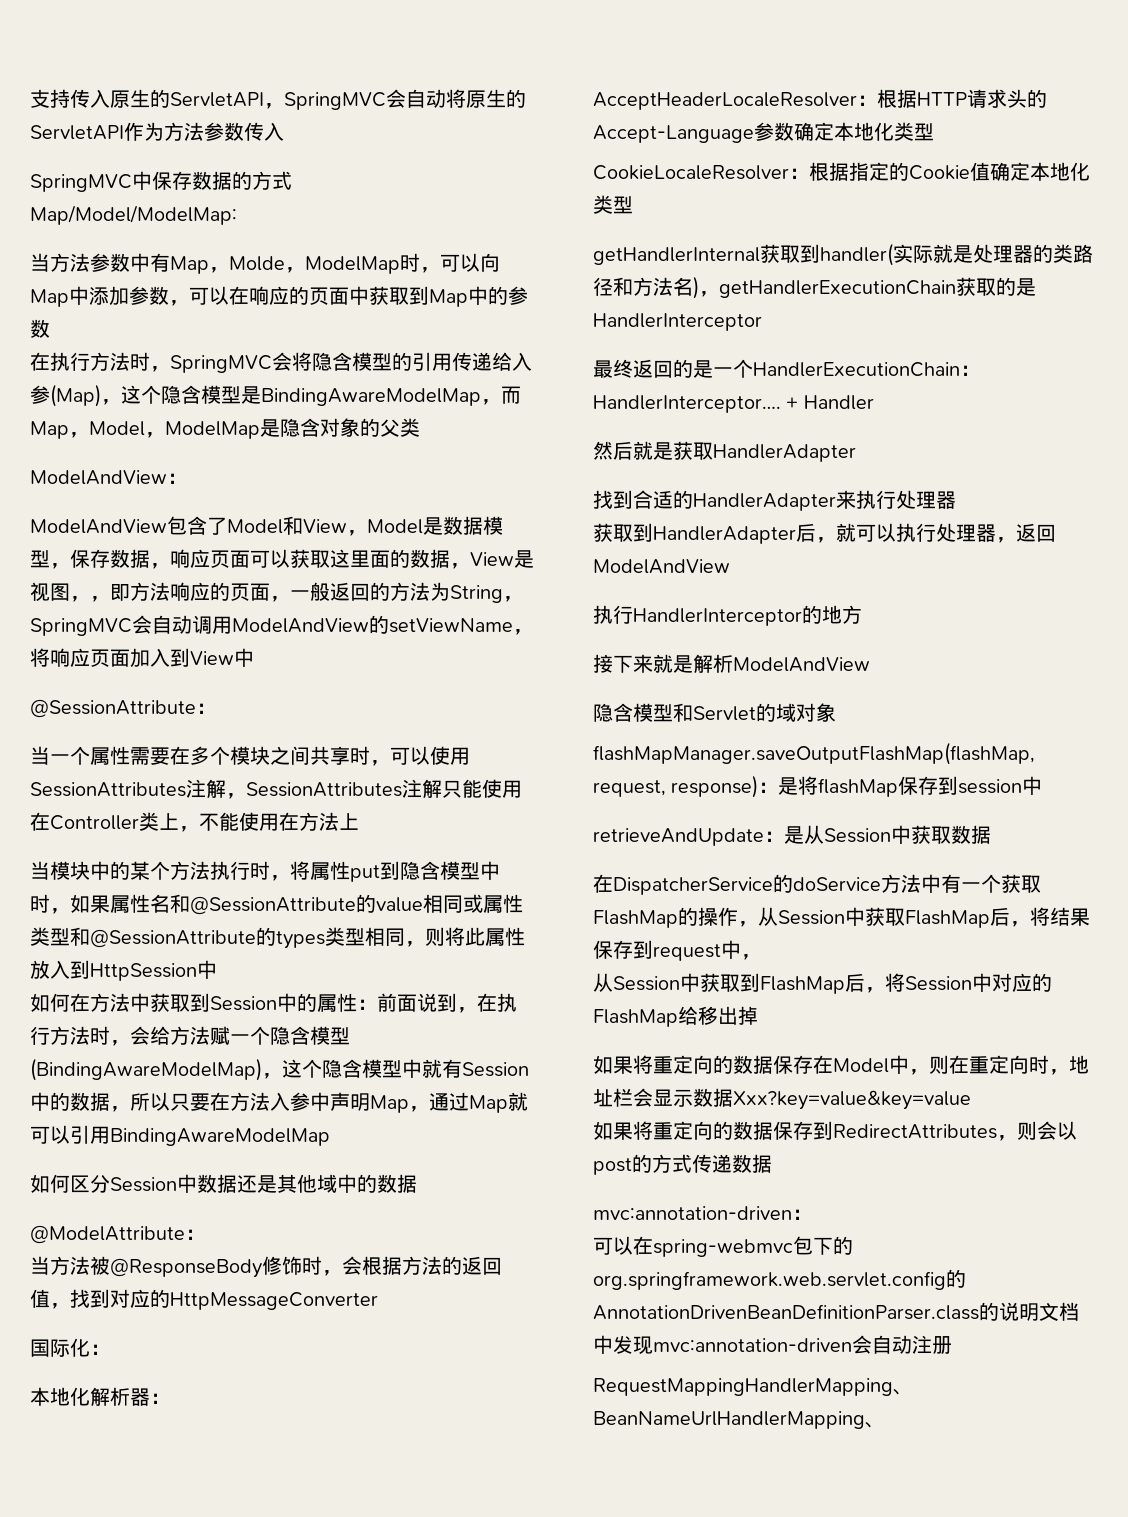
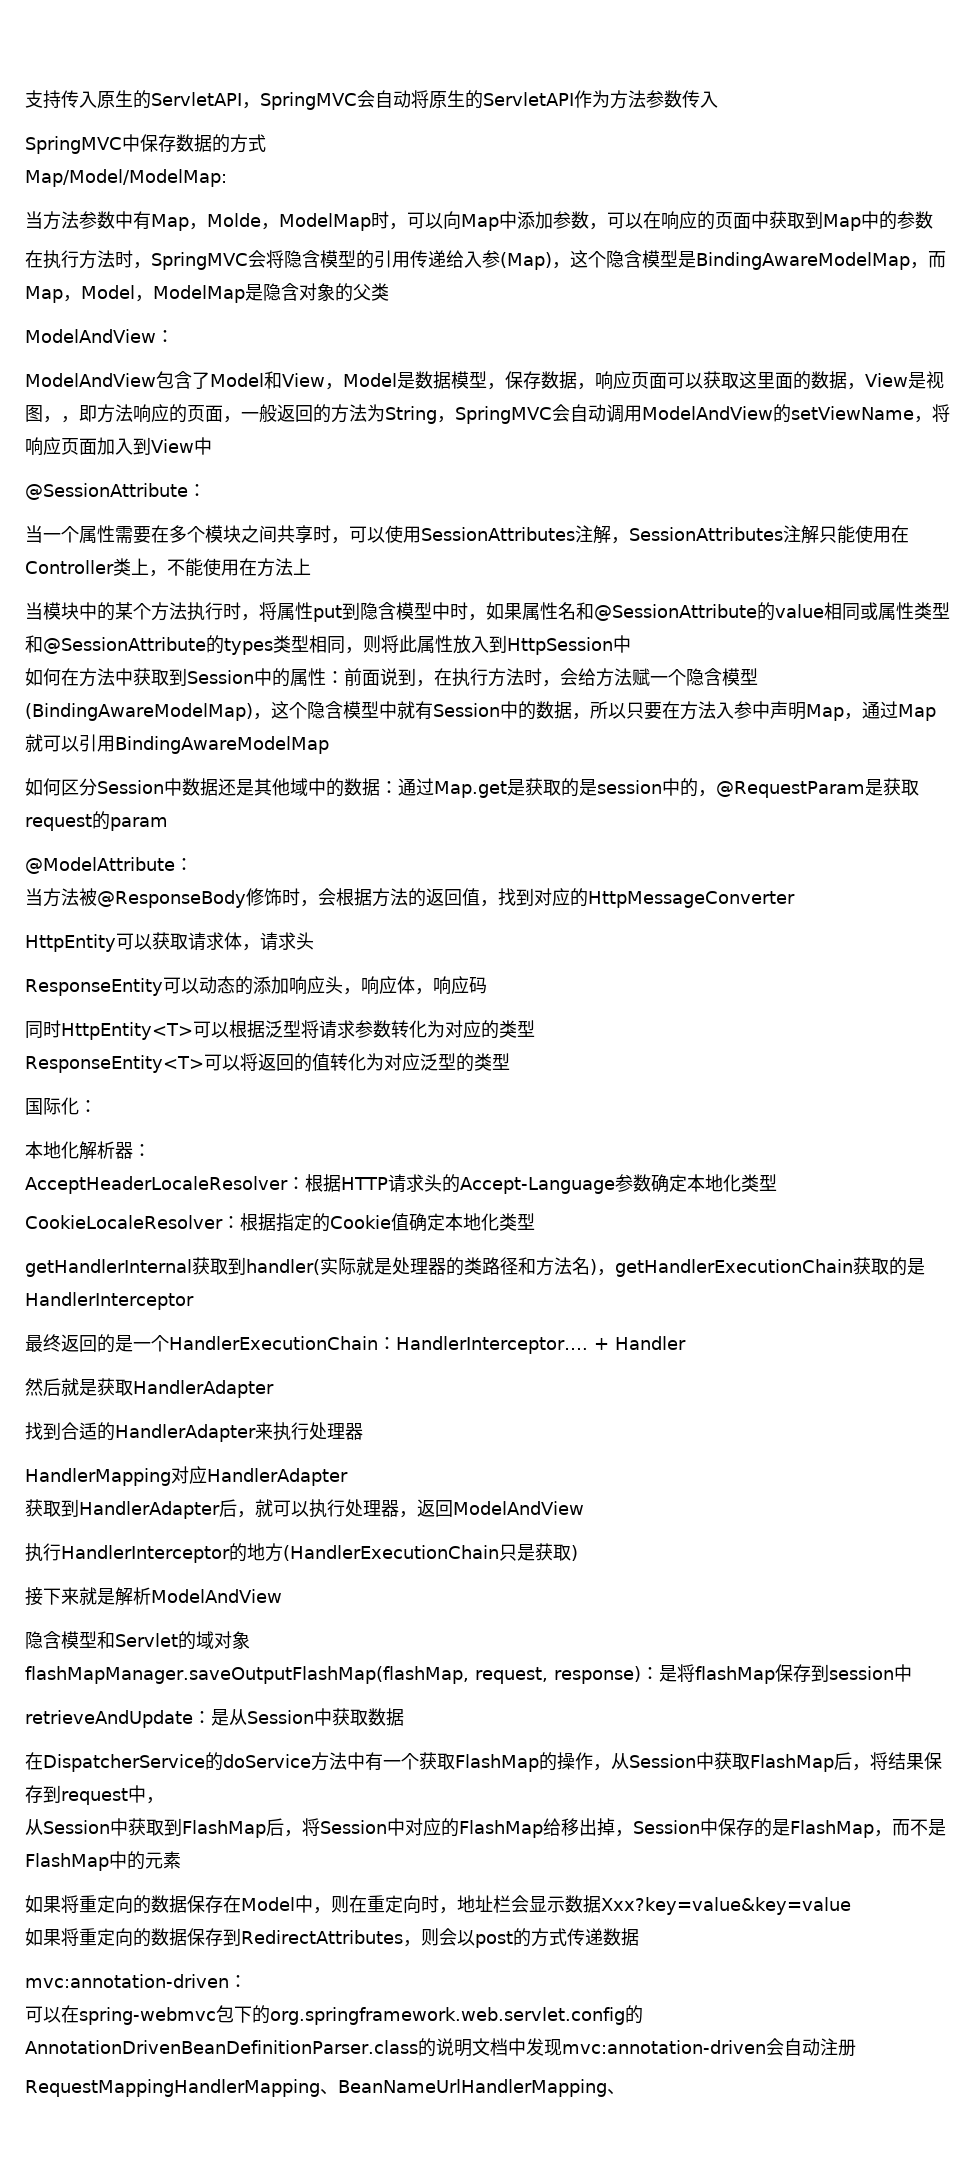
- 如何区分Session中数据还是其他域中的数据
+ 如何区分Session中数据还是其他域中的数据：通过Map.get是获取的是session中的，@RequestParam是获取request的param
+ HttpEntity可以获取请求体，请求头
+ ResponseEntity可以动态的添加响应头，响应体，响应码
+ 同时HttpEntity<T>可以根据泛型将请求参数转化为对应的类型
+ ResponseEntity<T>可以将返回的值转化为对应泛型的类型
+ HandlerMapping对应HandlerAdapter
- 执行HandlerInterceptor的地方
+ 执行HandlerInterceptor的地方(HandlerExecutionChain只是获取)
- 从Session中获取到FlashMap后，将Session中对应的FlashMap给移出掉
+ 从Session中获取到FlashMap后，将Session中对应的FlashMap给移出掉，Session中保存的是FlashMap，而不是FlashMap中的元素

